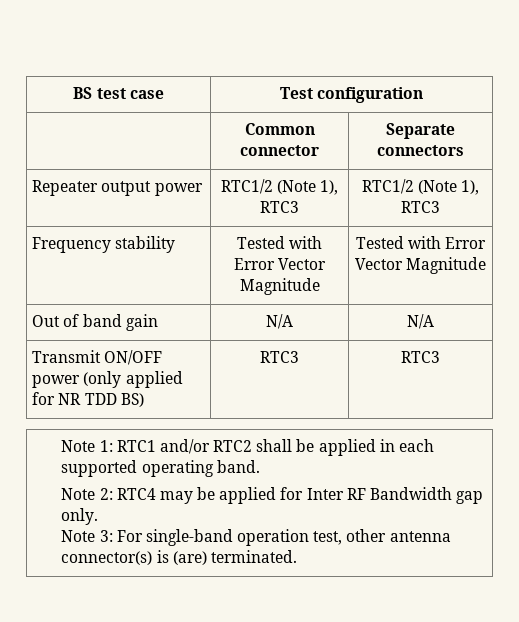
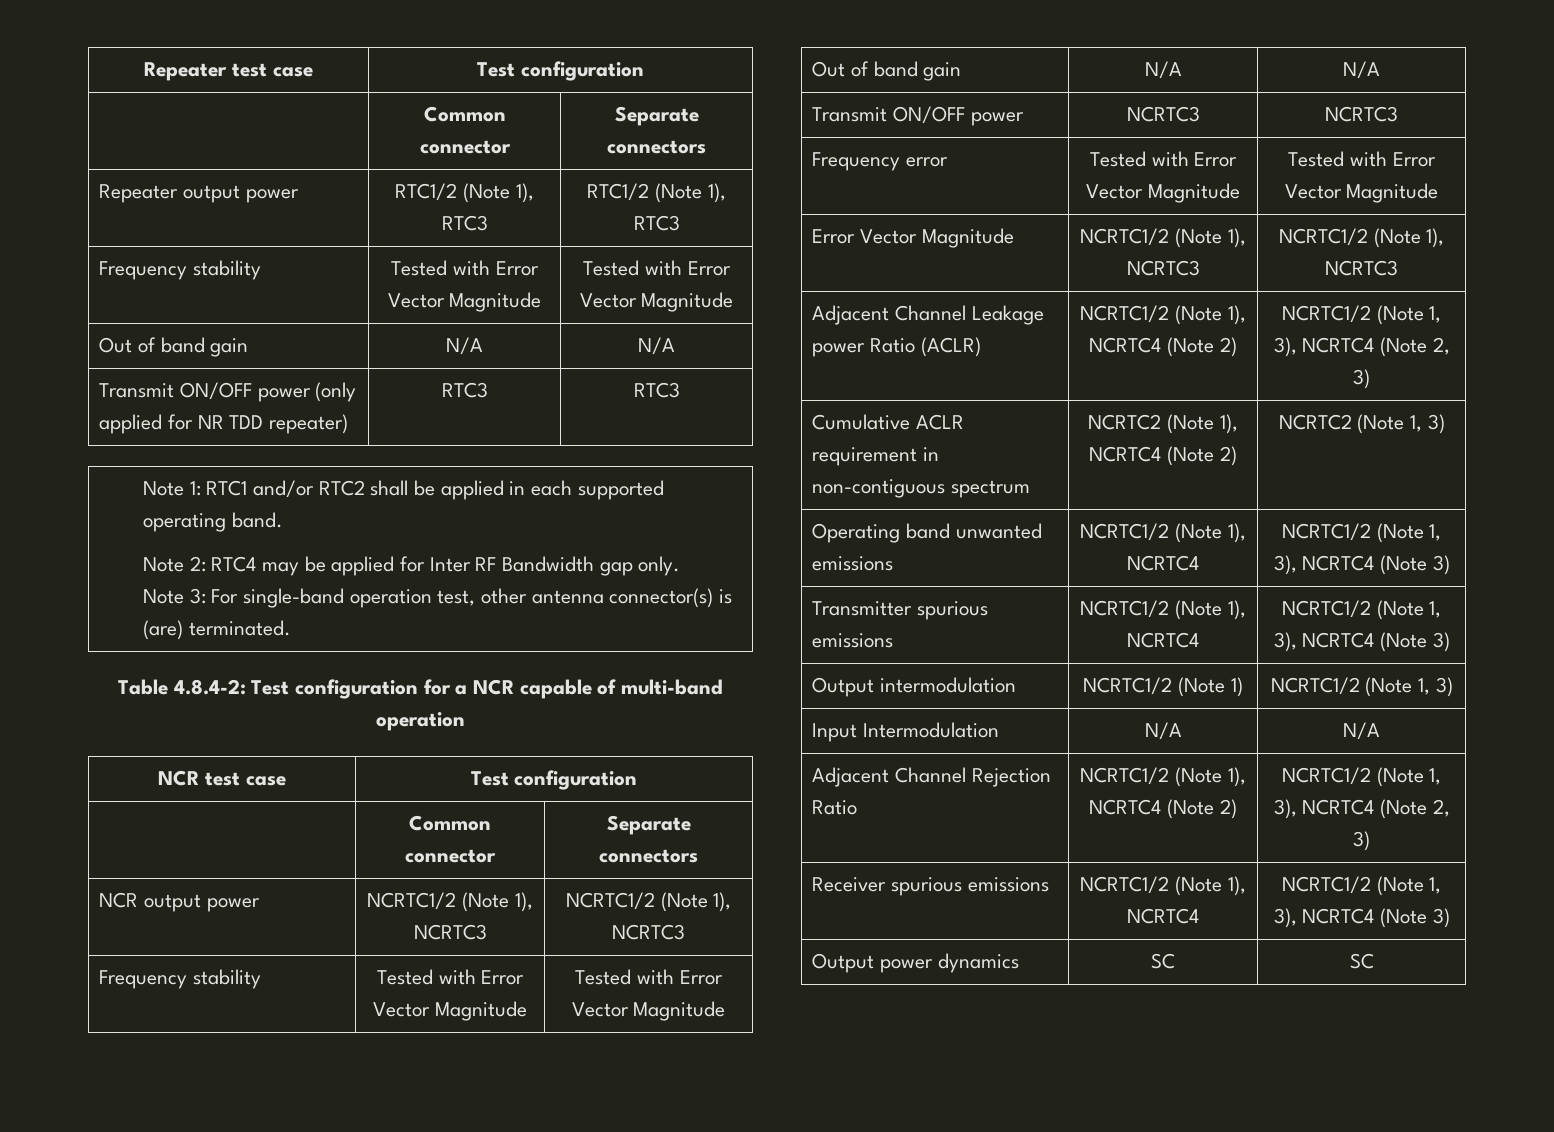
- BS test case | Test configuration
+ Repeater test case | Test configuration
- Transmit ON/OFF power (only applied for NR TDD BS) | RTC3 | RTC3
+ Transmit ON/OFF power (only applied for NR TDD repeater) | RTC3 | RTC3
+ Table 4.8.4-2: Test configuration for a NCR capable of multi-band operation
+ NCR test case | Test configuration
+ | Common connector | Separate connectors
+ NCR output power | NCRTC1/2 (Note 1), NCRTC3 | NCRTC1/2 (Note 1), NCRTC3
+ Frequency stability | Tested with Error Vector Magnitude | Tested with Error Vector Magnitude
+ Out of band gain | N/A | N/A
+ Transmit ON/OFF power | NCRTC3 | NCRTC3
+ Frequency error | Tested with Error Vector Magnitude | Tested with Error Vector Magnitude
+ Error Vector Magnitude | NCRTC1/2 (Note 1), NCRTC3 | NCRTC1/2 (Note 1), NCRTC3
+ Adjacent Channel Leakage power Ratio (ACLR) | NCRTC1/2 (Note 1), NCRTC4 (Note 2) | NCRTC1/2 (Note 1, 3), NCRTC4 (Note 2, 3)
+ Cumulative ACLR requirement in non-contiguous spectrum | NCRTC2 (Note 1), NCRTC4 (Note 2) | NCRTC2 (Note 1, 3)
+ Operating band unwanted emissions | NCRTC1/2 (Note 1), NCRTC4 | NCRTC1/2 (Note 1, 3), NCRTC4 (Note 3)
+ Transmitter spurious emissions | NCRTC1/2 (Note 1), NCRTC4 | NCRTC1/2 (Note 1, 3), NCRTC4 (Note 3)
+ Output intermodulation | NCRTC1/2 (Note 1) | NCRTC1/2 (Note 1, 3)
+ Input Intermodulation | N/A | N/A
+ Adjacent Channel Rejection Ratio | NCRTC1/2 (Note 1), NCRTC4 (Note 2) | NCRTC1/2 (Note 1, 3), NCRTC4 (Note 2, 3)
+ Receiver spurious emissions | NCRTC1/2 (Note 1), NCRTC4 | NCRTC1/2 (Note 1, 3), NCRTC4 (Note 3)
+ Output power dynamics | SC | SC

